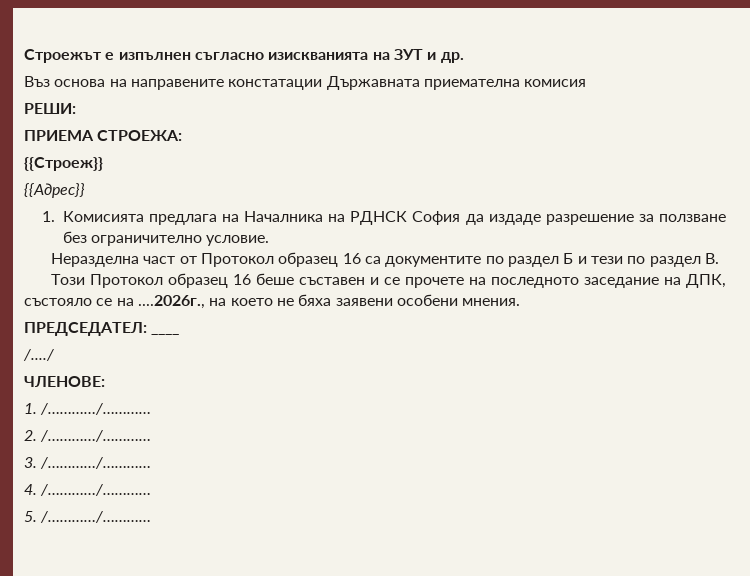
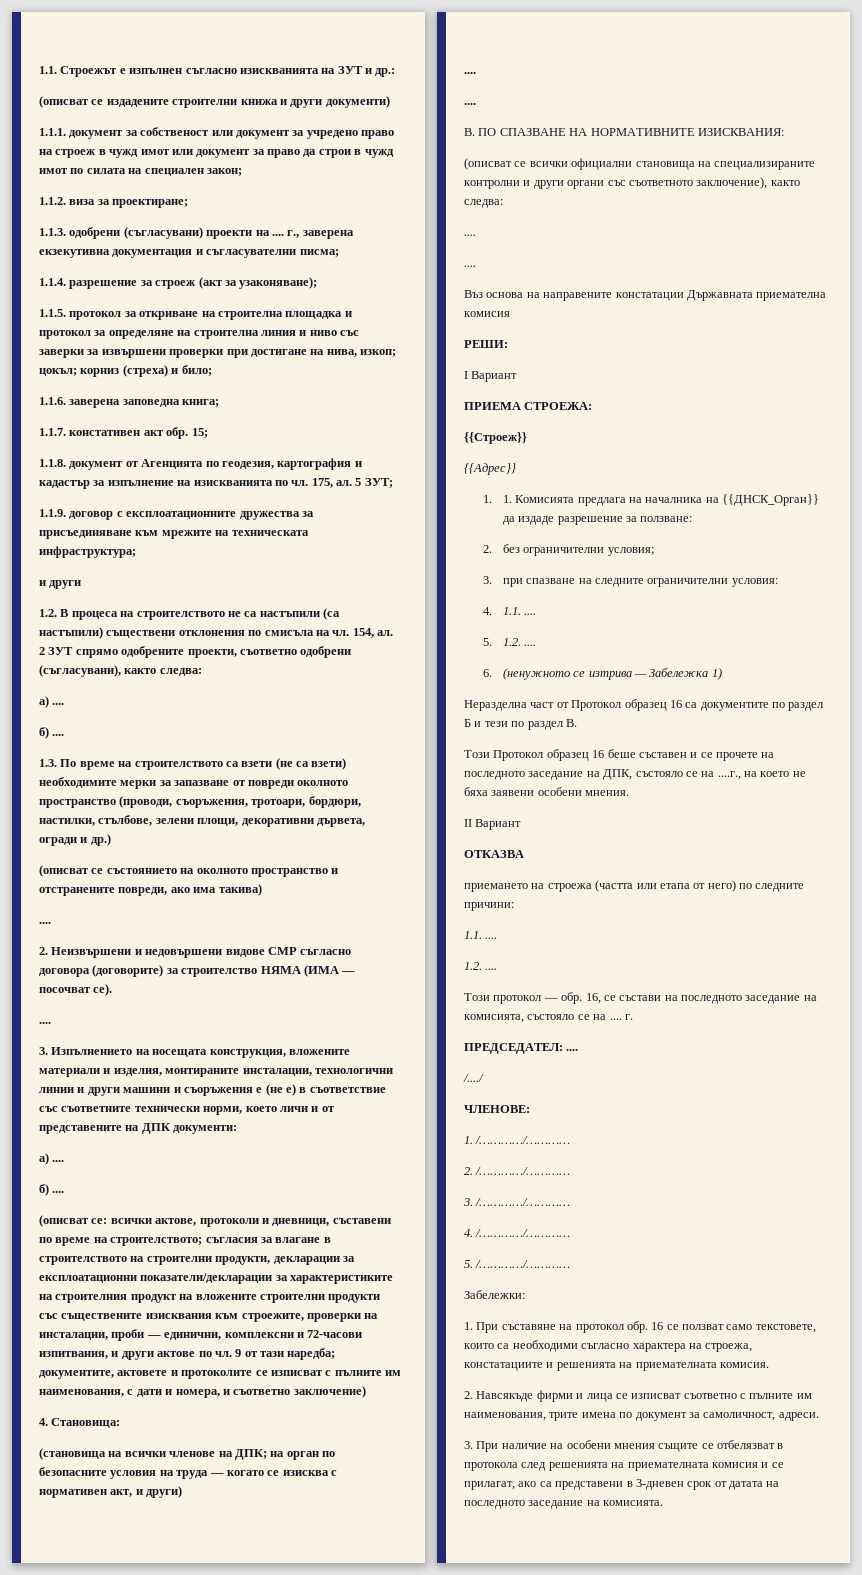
- Строежът е изпълнен съгласно изискванията на ЗУТ и др.
+ 1.1. Строежът е изпълнен съгласно изискванията на ЗУТ и др.:
+ (описват се издадените строителни книжа и други документи)
+ 1.1.1. документ за собственост или документ за учредено право на строеж в чужд имот или документ за право да строи в чужд имот по силата на специален закон;
+ 1.1.2. виза за проектиране;
+ 1.1.3. одобрени (съгласувани) проекти на .... г., заверена екзекутивна документация и съгласувателни писма;
+ 1.1.4. разрешение за строеж (акт за узаконяване);
+ 1.1.5. протокол за откриване на строителна площадка и протокол за определяне на строителна линия и ниво със заверки за извършени проверки при достигане на нива, изкоп; цокъл; корниз (стреха) и било;
+ 1.1.6. заверена заповедна книга;
+ 1.1.7. констативен акт обр. 15;
+ 1.1.8. документ от Агенцията по геодезия, картография и кадастър за изпълнение на изискванията по чл. 175, ал. 5 ЗУТ;
+ 1.1.9. договор с експлоатационните дружества за присъединяване към мрежите на техническата инфраструктура;
+ и други
+ 1.2. В процеса на строителството не са настъпили (са настъпили) съществени отклонения по смисъла на чл. 154, ал. 2 ЗУТ спрямо одобрените проекти, съответно одобрени (съгласувани), както следва:
+ а) ....
+ б) ....
+ 1.3. По време на строителството са взети (не са взети) необходимите мерки за запазване от повреди околното пространство (проводи, съоръжения, тротоари, бордюри, настилки, стълбове, зелени площи, декоративни дървета, огради и др.)
+ (описват се състоянието на околното пространство и отстранените повреди, ако има такива)
+ ....
+ 2. Неизвършени и недовършени видове СМР съгласно договора (договорите) за строителство НЯМА (ИМА — посочват се).
+ ....
+ 3. Изпълнението на носещата конструкция, вложените материали и изделия, монтираните инсталации, технологични линии и други машини и съоръжения е (не е) в съответствие със съответните технически норми, което личи и от представените на ДПК документи:
+ а) ....
+ б) ....
+ (описват се: всички актове, протоколи и дневници, съставени по време на строителството; съгласия за влагане в строителството на строителни продукти, декларации за експлоатационни показатели/декларации за характеристиките на строителния продукт на вложените строителни продукти със съществените изисквания към строежите, проверки на инсталации, проби — единични, комплексни и 72-часови изпитвания, и други актове по чл. 9 от тази наредба; документите, актовете и протоколите се изписват с пълните им наименования, с дати и номера, и съответно заключение)
+ 4. Становища:
+ (становища на всички членове на ДПК; на орган по безопасните условия на труда — когато се изисква с нормативен акт, и други)
+ ....
+ ....
+ В. ПО СПАЗВАНЕ НА НОРМАТИВНИТЕ ИЗИСКВАНИЯ:
+ (описват се всички официални становища на специализираните контролни и други органи със съответното заключение), както следва:
+ ....
+ ....
+ I Вариант
- 1. Комисията предлага на Началника на РДНСК София да издаде разрешение за ползване без ограничително условие.
+ 1. 1. Комисията предлага на началника на {{ДНСК_Орган}} да издаде разрешение за ползване:
+ 2. без ограничителни условия;
+ 3. при спазване на следните ограничителни условия:
+ 4. 1.1. ....
+ 5. 1.2. ....
+ 6. (ненужното се изтрива — Забележка 1)
- Този Протокол образец 16 беше съставен и се прочете на последното заседание на ДПК, състояло се на ....2026г., на което не бяха заявени особени мнения.
+ Този Протокол образец 16 беше съставен и се прочете на последното заседание на ДПК, състояло се на ....г., на което не бяха заявени особени мнения.
+ II Вариант
+ ОТКАЗВА
+ приемането на строежа (частта или етапа от него) по следните причини:
+ 1.1. ....
+ 1.2. ....
+ Този протокол — обр. 16, се състави на последното заседание на комисията, състояло се на .... г.
- ПРЕДСЕДАТЕЛ: ____
+ ПРЕДСЕДАТЕЛ: ....
+ Забележки:
+ 1. При съставяне на протокол обр. 16 се ползват само текстовете, които са необходими съгласно характера на строежа, констатациите и решенията на приемателната комисия.
+ 2. Навсякъде фирми и лица се изписват съответно с пълните им наименования, трите имена по документ за самоличност, адреси.
+ 3. При наличие на особени мнения същите се отбелязват в протокола след решенията на приемателната комисия и се прилагат, ако са представени в 3-дневен срок от датата на последното заседание на комисията.

